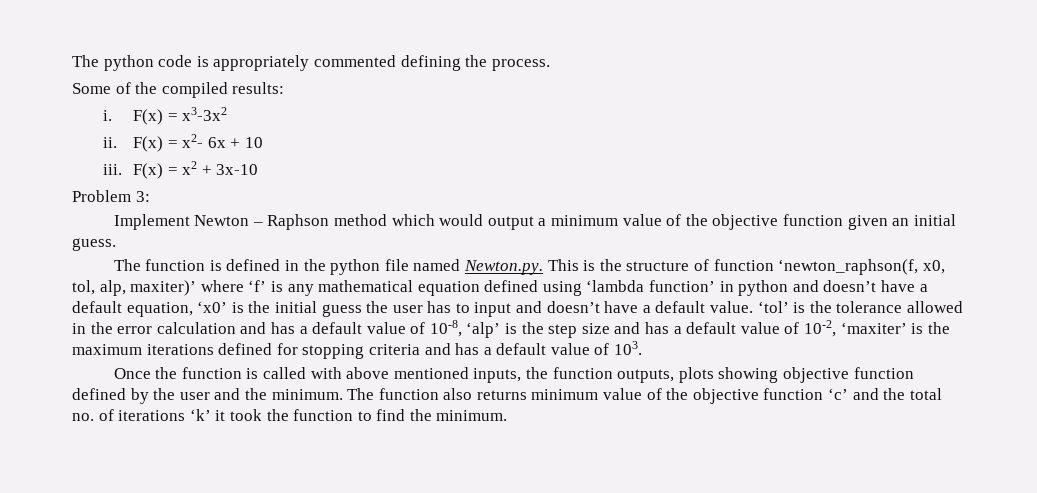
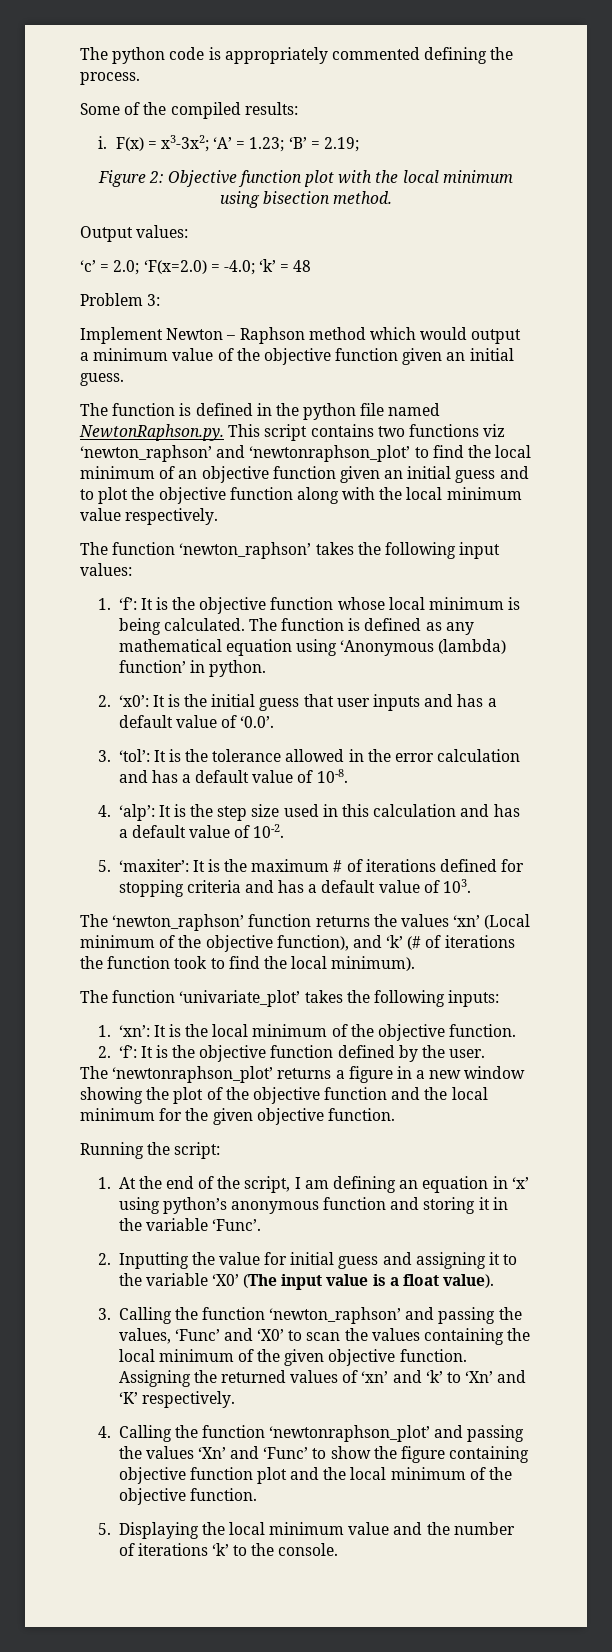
- F(x) = x3-3x2
- ii. F(x) = x2- 6x + 10
- iii. F(x) = x2 + 3x-10
+ F(x) = x3-3x2; ‘A’ = 1.23; ‘B’ = 2.19;
+ Figure 2: Objective function plot with the local minimum using bisection method.
+ Output values:
+ ‘c’ = 2.0; ‘F(x=2.0) = -4.0; ‘k’ = 48
- The function is defined in the python file named Newton.py. This is the structure of function ‘newton_raphson(f, x0, tol, alp, maxiter)’ where ‘f’ is any mathematical equation defined using ‘lambda function’ in python and doesn’t have a default equation, ‘x0’ is the initial guess the user has to input and doesn’t have a default value. ‘tol’ is the tolerance allowed in the error calculation and has a default value of 10-8, ‘alp’ is the step size and has a default value of 10-2, ‘maxiter’ is the maximum iterations defined for stopping criteria and has a default value of 103.
+ The function is defined in the python file named NewtonRaphson.py. This script contains two functions viz ‘newton_raphson’ and ‘newtonraphson_plot’ to find the local minimum of an objective function given an initial guess and to plot the objective function along with the local minimum value respectively.
+ The function ‘newton_raphson’ takes the following input values:
+ 1. ‘f’: It is the objective function whose local minimum is being calculated. The function is defined as any mathematical equation using ‘Anonymous (lambda) function’ in python.
+ 2. ‘x0’: It is the initial guess that user inputs and has a default value of ‘0.0’.
+ 3. ‘tol’: It is the tolerance allowed in the error calculation and has a default value of 10-8.
+ 4. ‘alp’: It is the step size used in this calculation and has a default value of 10-2.
+ 5. ‘maxiter’: It is the maximum # of iterations defined for stopping criteria and has a default value of 103.
- Once the function is called with above mentioned inputs, the function outputs, plots showing objective function defined by the user and the minimum. The function also returns minimum value of the objective function ‘c’ and the total no. of iterations ‘k’ it took the function to find the minimum.
+ The ‘newton_raphson’ function returns the values ‘xn’ (Local minimum of the objective function), and ‘k’ (# of iterations the function took to find the local minimum).
+ The function ‘univariate_plot’ takes the following inputs:
+ 1. ‘xn’: It is the local minimum of the objective function.
+ 2. ‘f’: It is the objective function defined by the user.
+ The ‘newtonraphson_plot’ returns a figure in a new window showing the plot of the objective function and the local minimum for the given objective function.
+ Running the script:
+ 1. At the end of the script, I am defining an equation in ‘x’ using python’s anonymous function and storing it in the variable ‘Func’.
+ 2. Inputting the value for initial guess and assigning it to the variable ‘X0’ (The input value is a float value).
+ 3. Calling the function ‘newton_raphson’ and passing the values, ‘Func’ and ‘X0’ to scan the values containing the local minimum of the given objective function. Assigning the returned values of ‘xn’ and ‘k’ to ‘Xn’ and ‘K’ respectively.
+ 4. Calling the function ‘newtonraphson_plot’ and passing the values ‘Xn’ and ‘Func’ to show the figure containing objective function plot and the local minimum of the objective function.
+ 5. Displaying the local minimum value and the number of iterations ‘k’ to the console.

